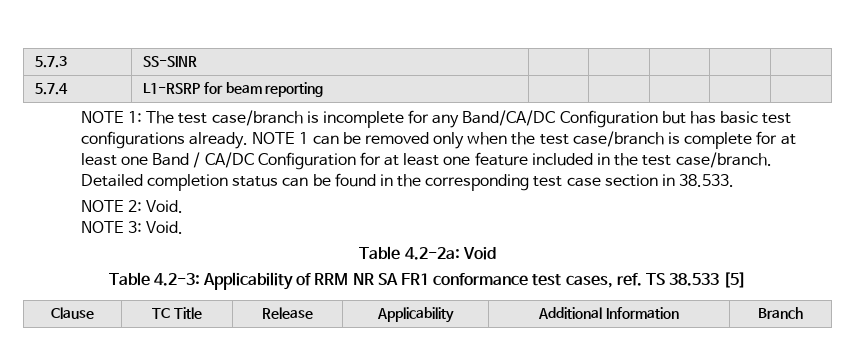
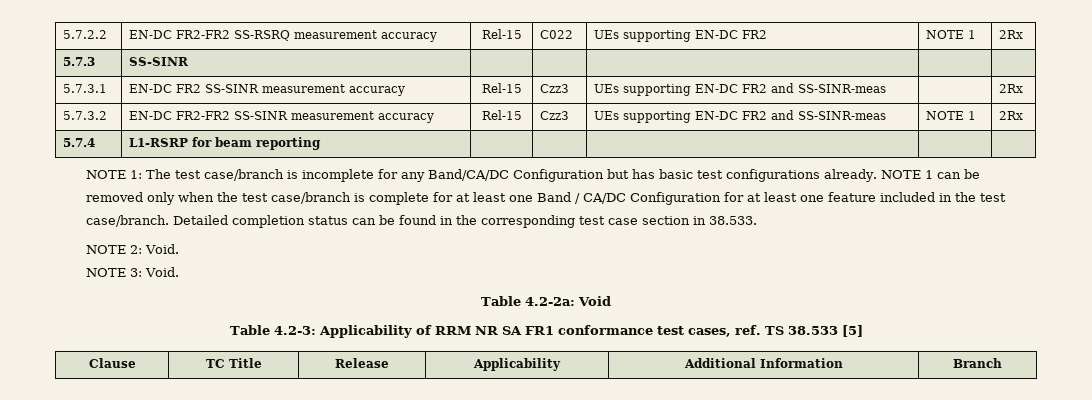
+ 5.7.2.2 | EN-DC FR2-FR2 SS-RSRQ measurement accuracy | Rel-15 | C022 | UEs supporting EN-DC FR2 | NOTE 1 | 2Rx
  5.7.3 | SS-SINR | | | | |
+ 5.7.3.1 | EN-DC FR2 SS-SINR measurement accuracy | Rel-15 | Czz3 | UEs supporting EN-DC FR2 and SS-SINR-meas | | 2Rx
+ 5.7.3.2 | EN-DC FR2-FR2 SS-SINR measurement accuracy | Rel-15 | Czz3 | UEs supporting EN-DC FR2 and SS-SINR-meas | NOTE 1 | 2Rx

